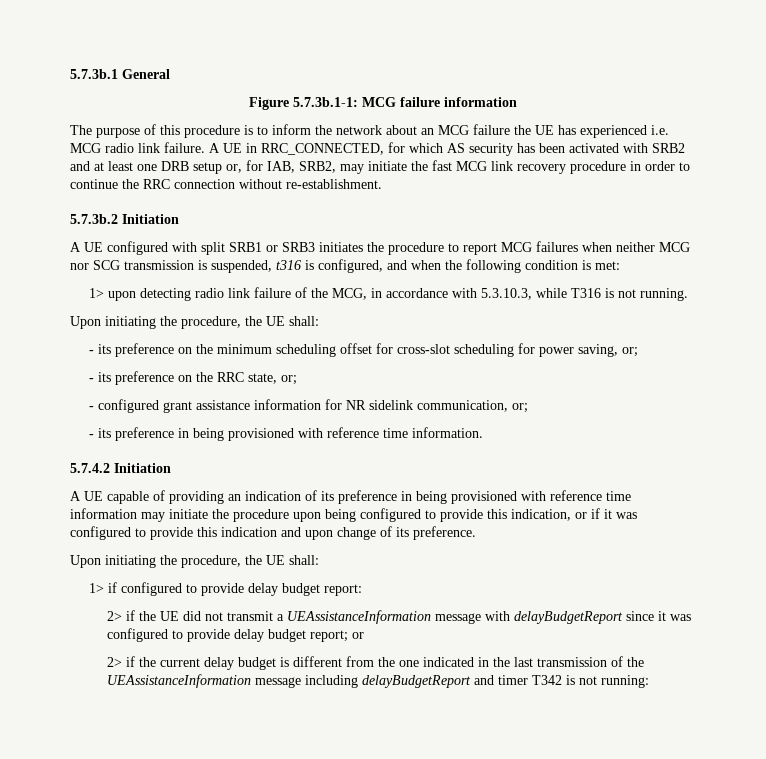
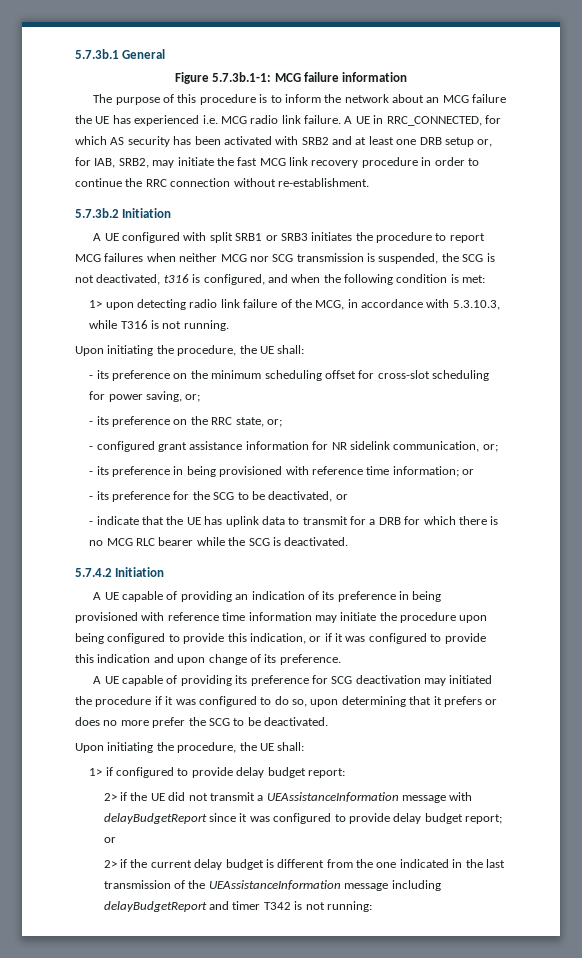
- A UE configured with split SRB1 or SRB3 initiates the procedure to report MCG failures when neither MCG nor SCG transmission is suspended, t316 is configured, and when the following condition is met:
+ A UE configured with split SRB1 or SRB3 initiates the procedure to report MCG failures when neither MCG nor SCG transmission is suspended, the SCG is not deactivated, t316 is configured, and when the following condition is met:
- - its preference in being provisioned with reference time information.
+ - its preference in being provisioned with reference time information; or
+ - its preference for the SCG to be deactivated, or
+ - indicate that the UE has uplink data to transmit for a DRB for which there is no MCG RLC bearer while the SCG is deactivated.
+ A UE capable of providing its preference for SCG deactivation may initiated the procedure if it was configured to do so, upon determining that it prefers or does no more prefer the SCG to be deactivated.

